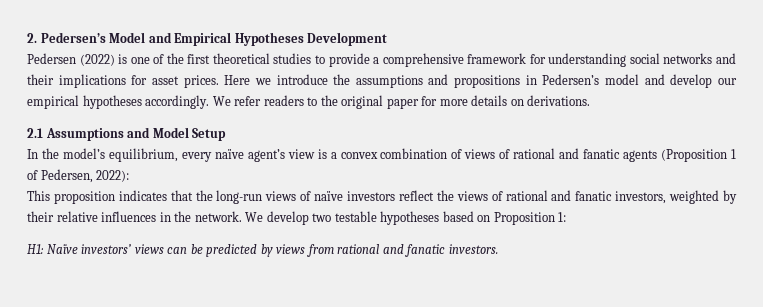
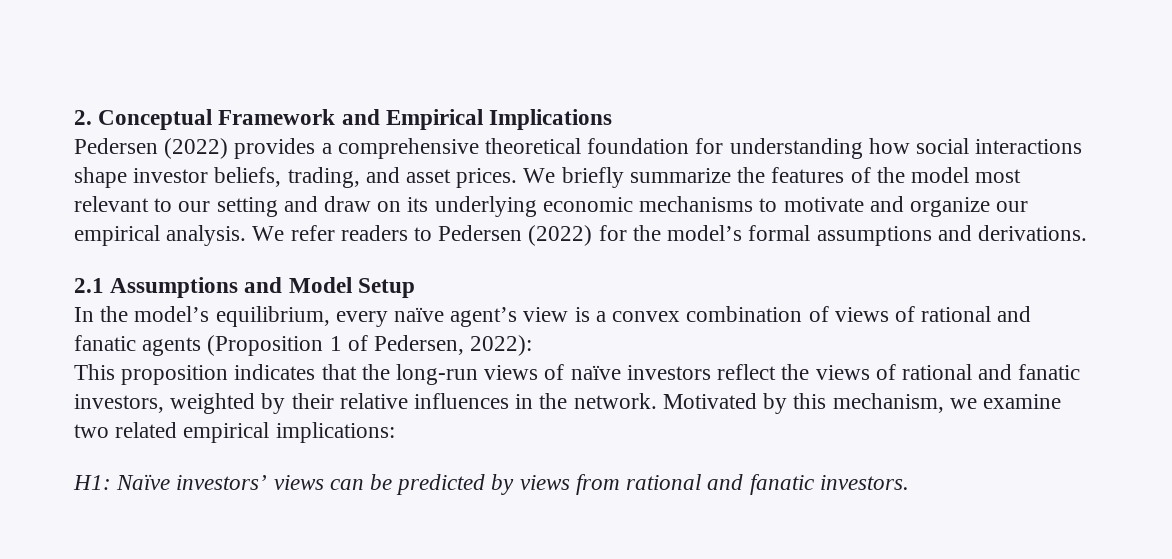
- 2. Pedersen’s Model and Empirical Hypotheses Development
- Pedersen (2022) is one of the first theoretical studies to provide a comprehensive framework for understanding social networks and their implications for asset prices. Here we introduce the assumptions and propositions in Pedersen’s model and develop our empirical hypotheses accordingly. We refer readers to the original paper for more details on derivations.
+ 2. Conceptual Framework and Empirical Implications
+ Pedersen (2022) provides a comprehensive theoretical foundation for understanding how social interactions shape investor beliefs, trading, and asset prices. We briefly summarize the features of the model most relevant to our setting and draw on its underlying economic mechanisms to motivate and organize our empirical analysis. We refer readers to Pedersen (2022) for the model’s formal assumptions and derivations.
- We develop two testable hypotheses based on Proposition 1:
+ Motivated by this mechanism, we examine two related empirical implications:

